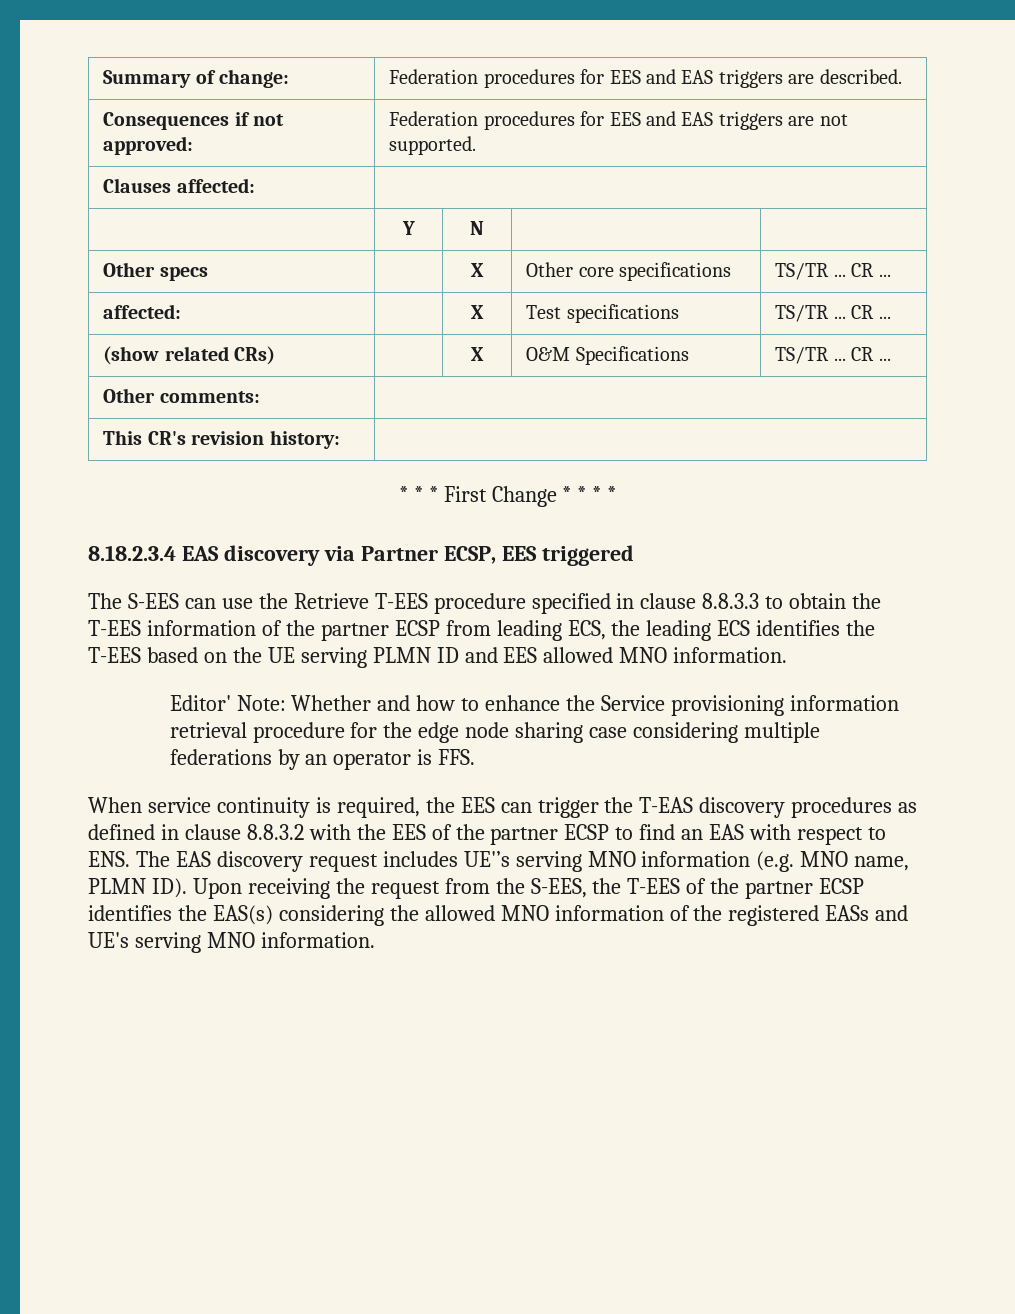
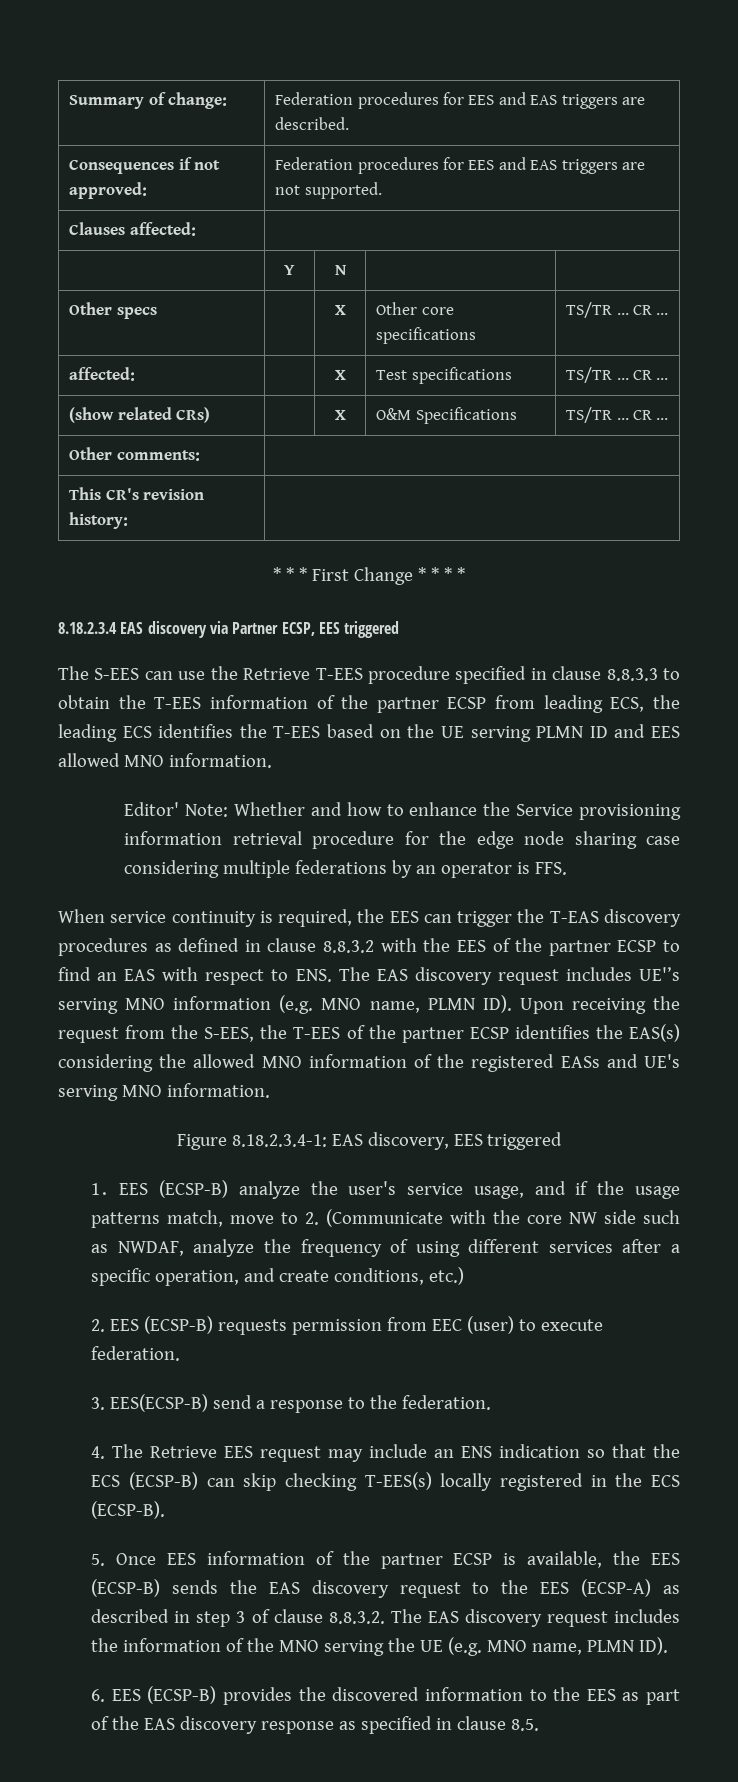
+ Figure 8.18.2.3.4-1: EAS discovery, EES triggered
+ 1．EES (ECSP-B) analyze the user's service usage, and if the usage patterns match, move to 2. (Communicate with the core NW side such as NWDAF, analyze the frequency of using different services after a specific operation, and create conditions, etc.)
+ 2. EES (ECSP-B) requests permission from EEC (user) to execute federation.
+ 3. EES(ECSP-B) send a response to the federation.
+ 4. The Retrieve EES request may include an ENS indication so that the ECS (ECSP-B) can skip checking T-EES(s) locally registered in the ECS (ECSP-B).
+ 5. Once EES information of the partner ECSP is available, the EES (ECSP-B) sends the EAS discovery request to the EES (ECSP-A) as described in step 3 of clause 8.8.3.2. The EAS discovery request includes the information of the MNO serving the UE (e.g. MNO name, PLMN ID).
+ 6. EES (ECSP-B) provides the discovered information to the EES as part of the EAS discovery response as specified in clause 8.5.

